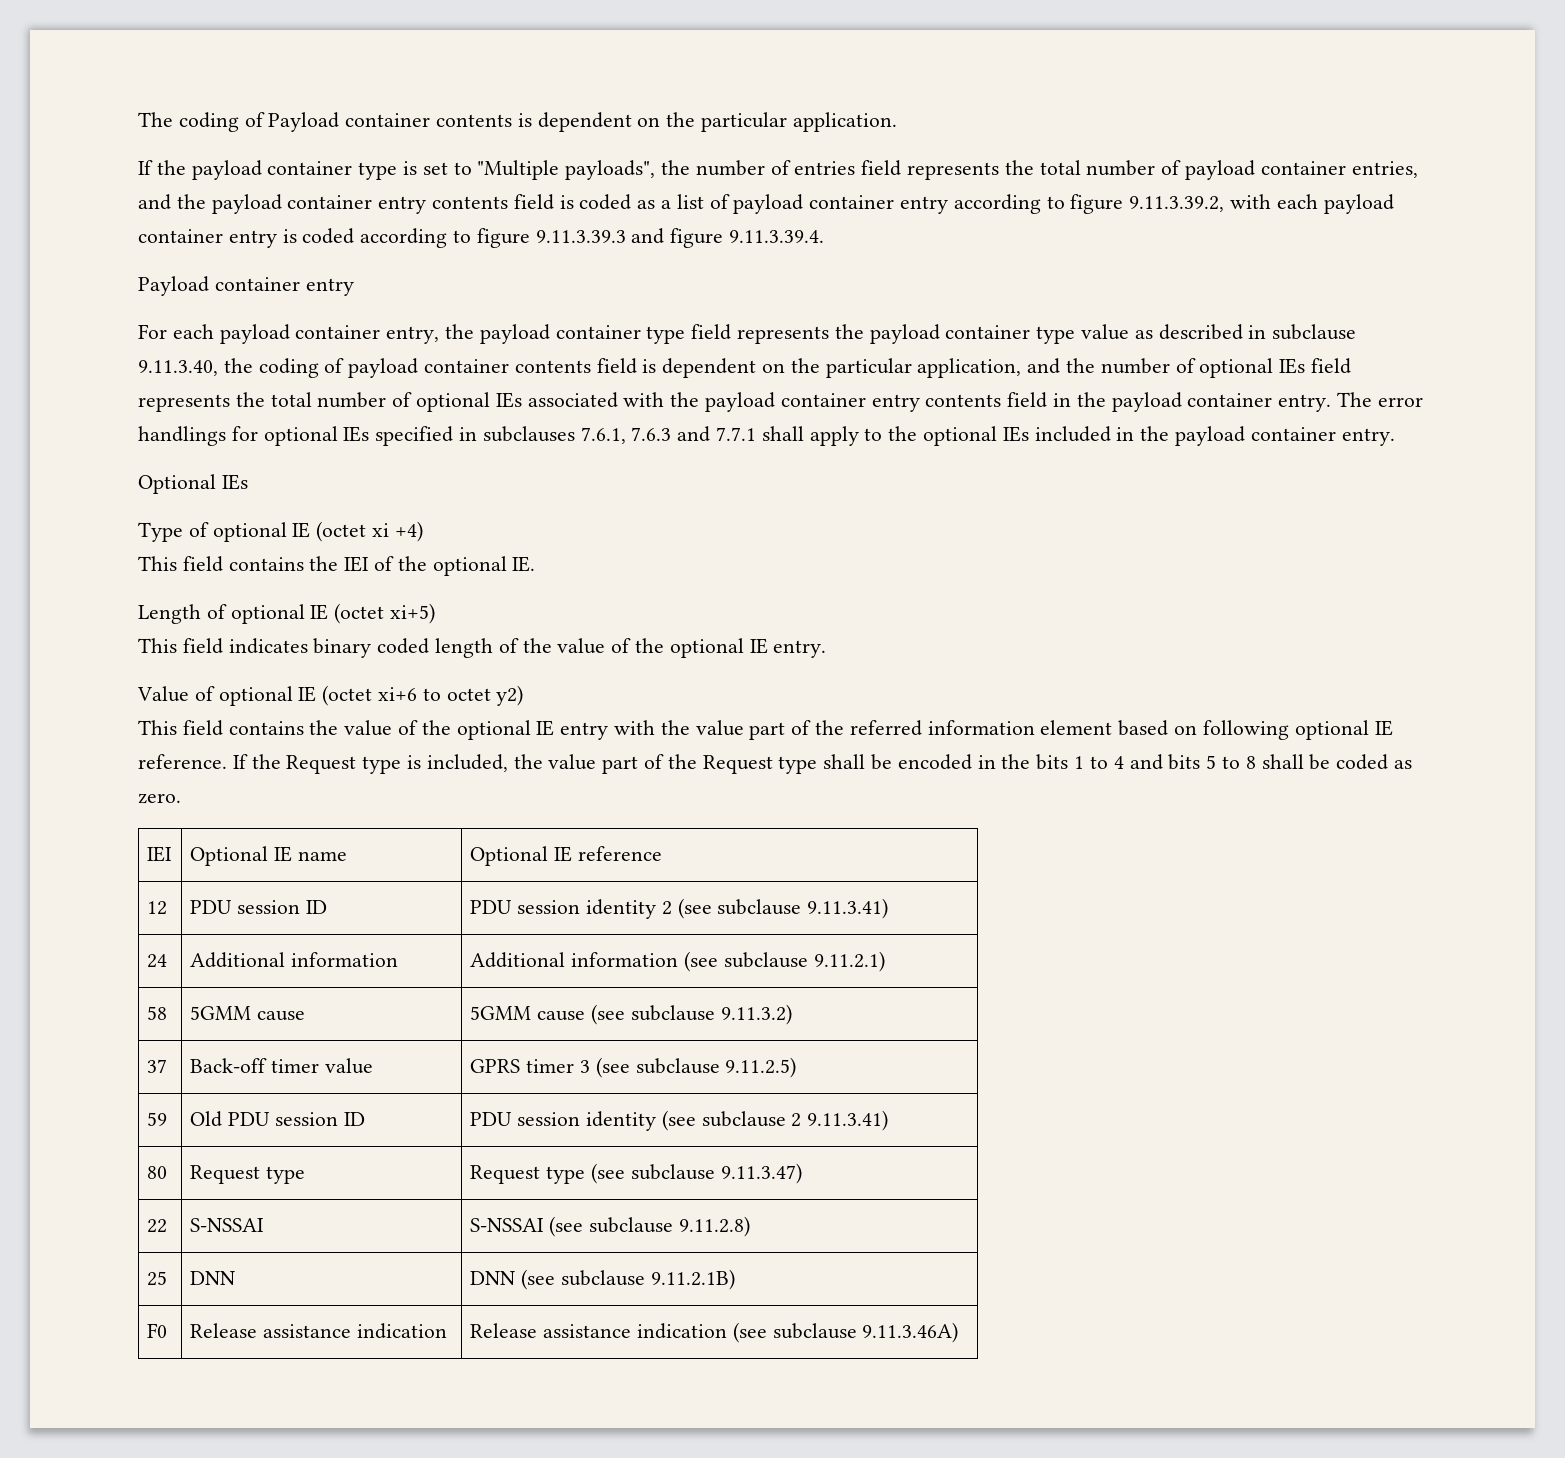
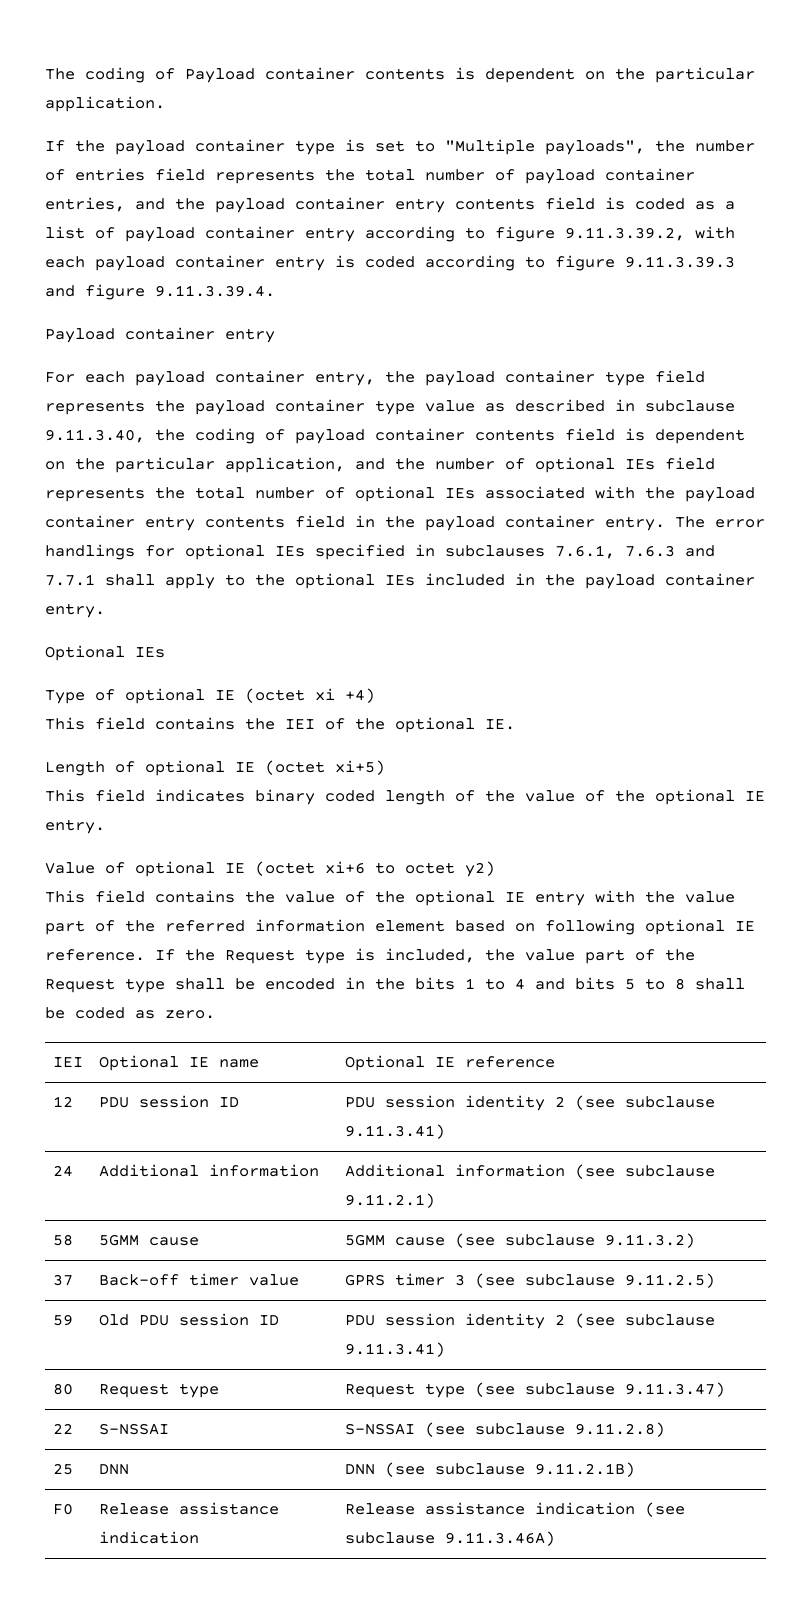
- 59 | Old PDU session ID | PDU session identity (see subclause 2 9.11.3.41)
+ 59 | Old PDU session ID | PDU session identity 2 (see subclause 9.11.3.41)

